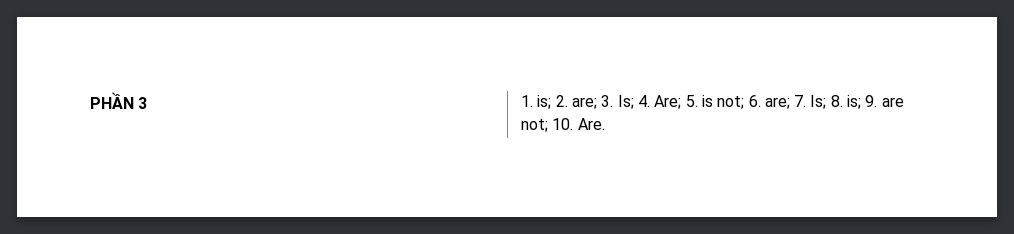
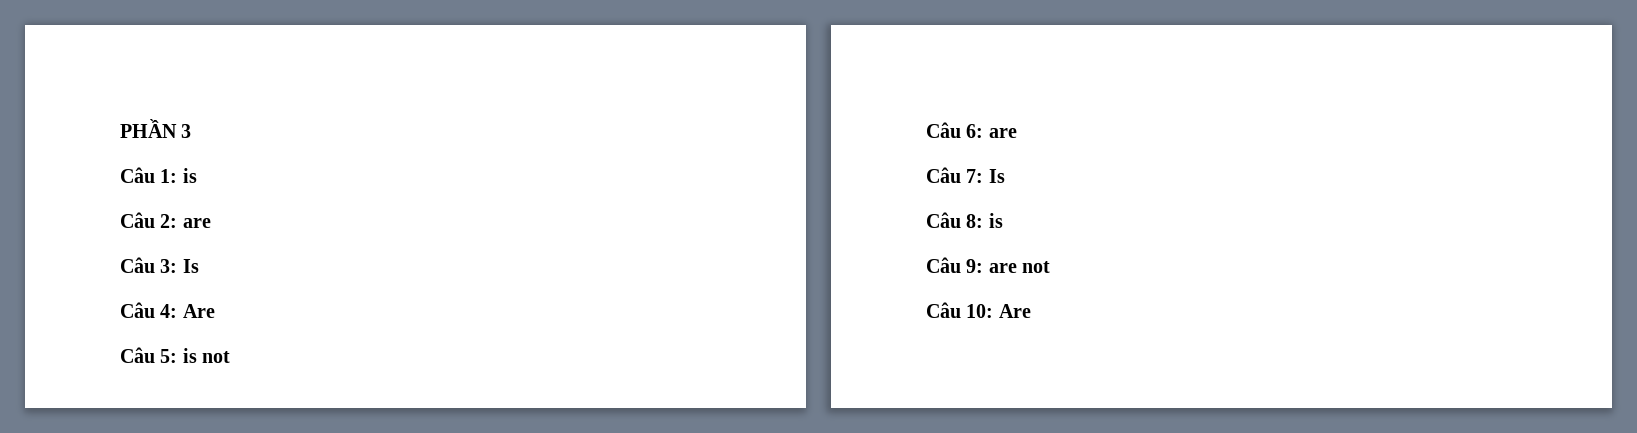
- 1. is; 2. are; 3. Is; 4. Are; 5. is not; 6. are; 7. Is; 8. is; 9. are not; 10. Are.
+ Câu 1: is
+ Câu 2: are
+ Câu 3: Is
+ Câu 4: Are
+ Câu 5: is not
+ Câu 6: are
+ Câu 7: Is
+ Câu 8: is
+ Câu 9: are not
+ Câu 10: Are

